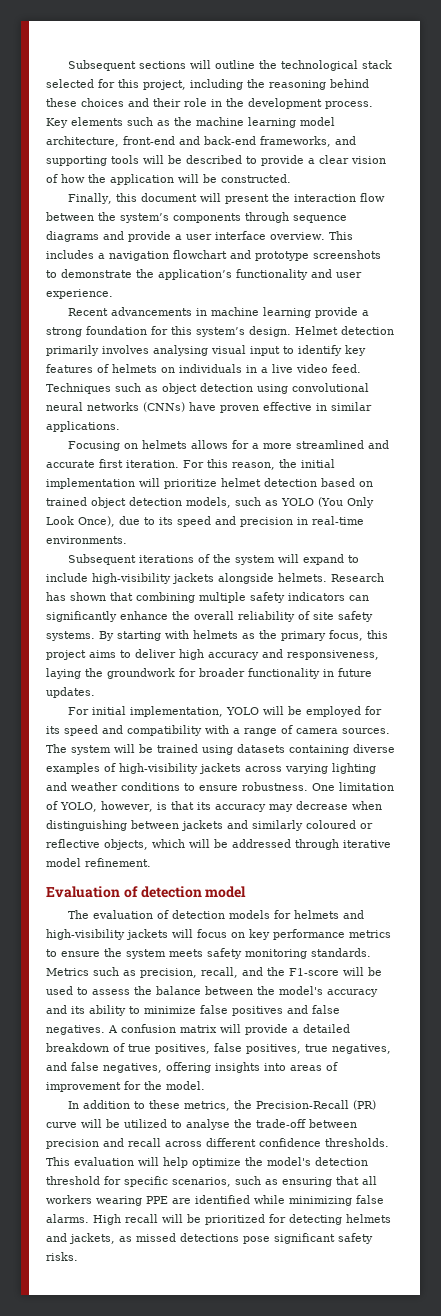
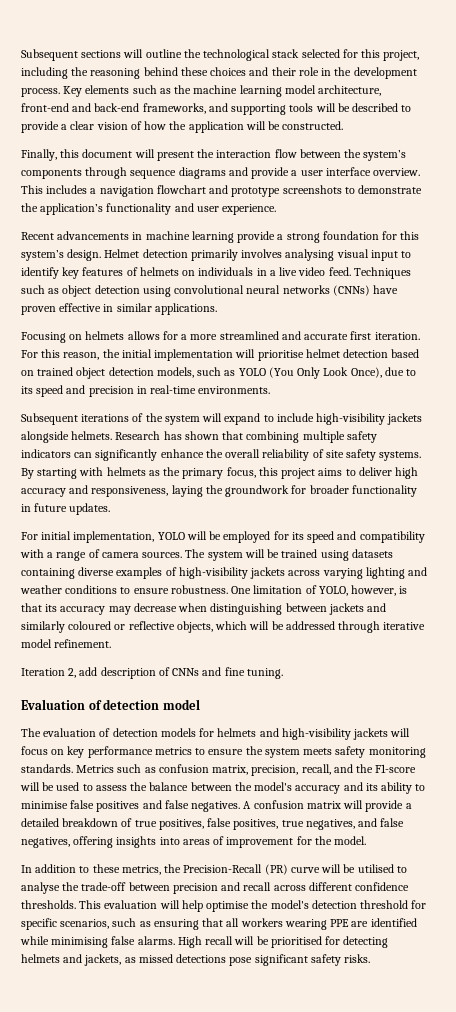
- For this reason, the initial implementation will prioritize helmet detection based on trained object detection models, such as YOLO (You Only Look Once), due to its speed and precision in real-time environments.
+ For this reason, the initial implementation will prioritise helmet detection based on trained object detection models, such as YOLO (You Only Look Once), due to its speed and precision in real-time environments.
+ Iteration 2, add description of CNNs and fine tuning.
- Metrics such as precision, recall, and the F1-score will be used to assess the balance between the model's accuracy and its ability to minimize false positives and false negatives.
+ Metrics such as confusion matrix, precision, recall, and the F1-score will be used to assess the balance between the model's accuracy and its ability to minimise false positives and false negatives.
- In addition to these metrics, the Precision-Recall (PR) curve will be utilized to analyse the trade-off between precision and recall across different confidence thresholds.
+ In addition to these metrics, the Precision-Recall (PR) curve will be utilised to analyse the trade-off between precision and recall across different confidence thresholds.
- This evaluation will help optimize the model's detection threshold for specific scenarios, such as ensuring that all workers wearing PPE are identified while minimizing false alarms.
+ This evaluation will help optimise the model's detection threshold for specific scenarios, such as ensuring that all workers wearing PPE are identified while minimising false alarms.
- High recall will be prioritized for detecting helmets and jackets, as missed detections pose significant safety risks.
+ High recall will be prioritised for detecting helmets and jackets, as missed detections pose significant safety risks.

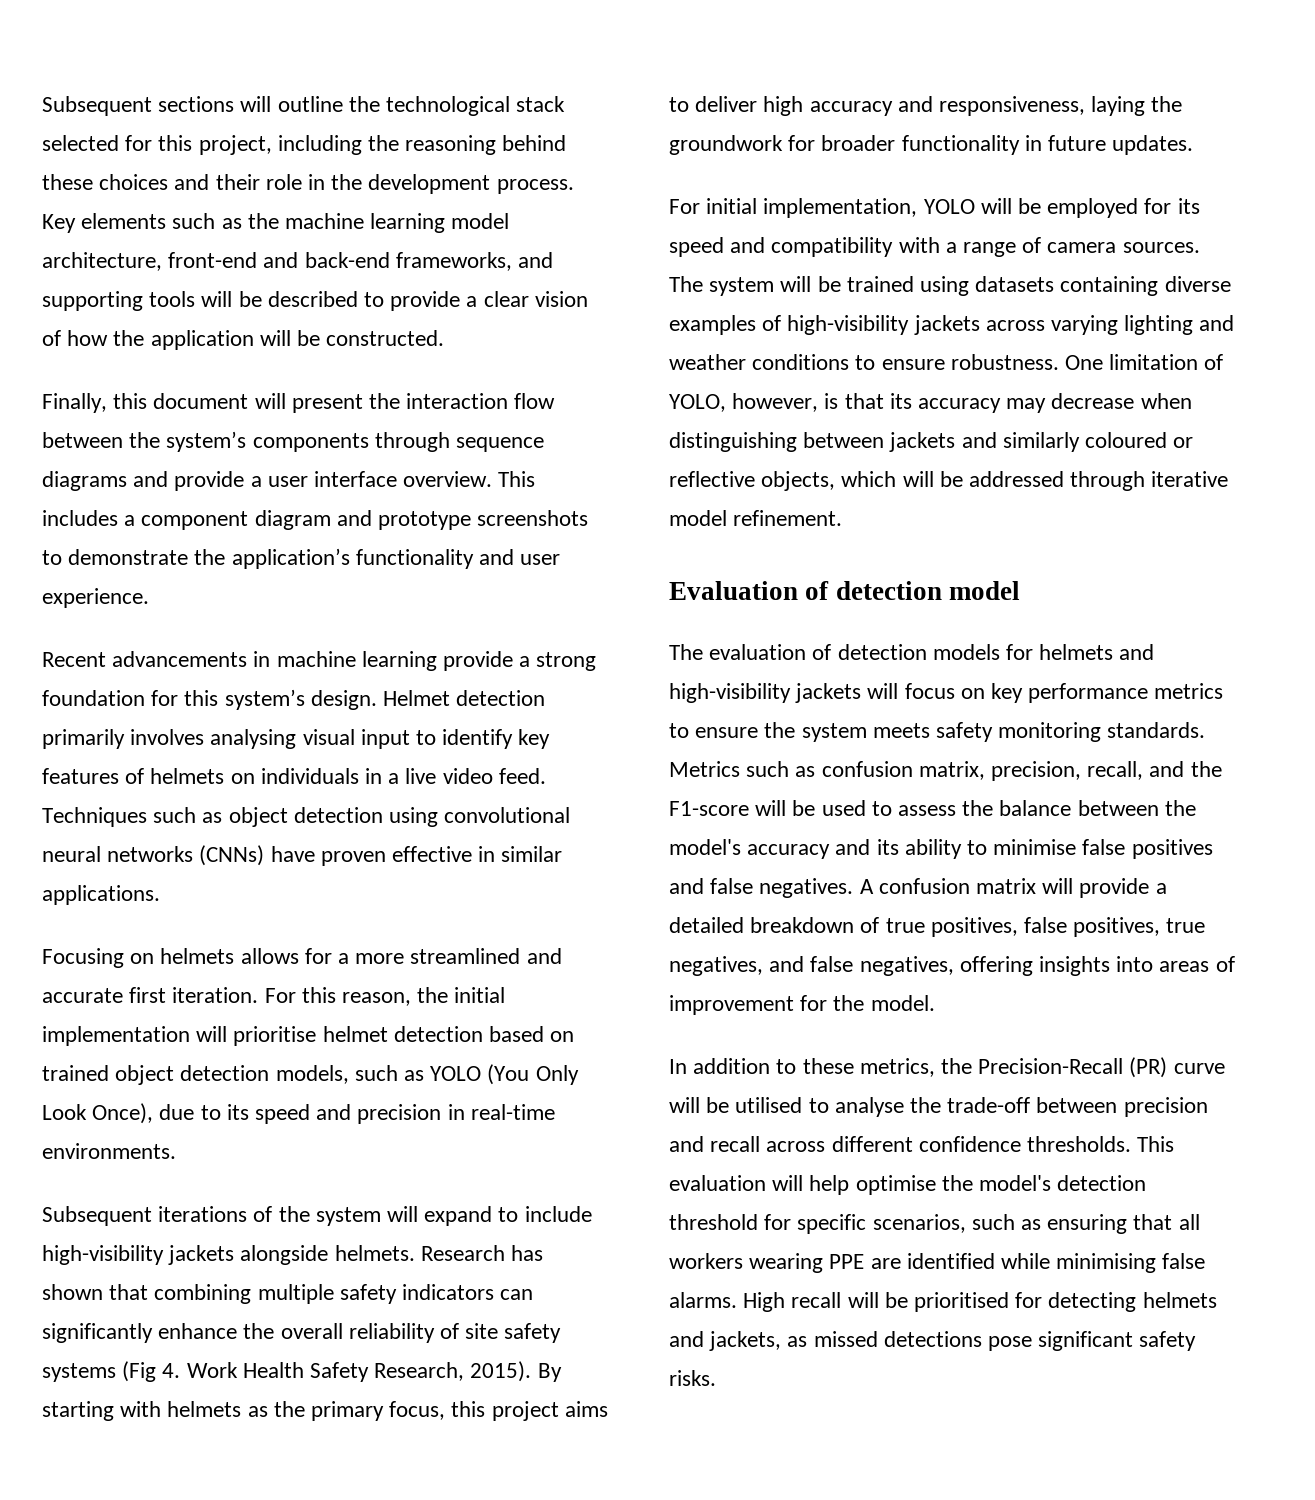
- This includes a navigation flowchart and prototype screenshots to demonstrate the application’s functionality and user experience.
+ This includes a component diagram and prototype screenshots to demonstrate the application’s functionality and user experience.
- Research has shown that combining multiple safety indicators can significantly enhance the overall reliability of site safety systems.
+ Research has shown that combining multiple safety indicators can significantly enhance the overall reliability of site safety systems (Fig 4. Work Health Safety Research, 2015).
- Iteration 2, add description of CNNs and fine tuning.

